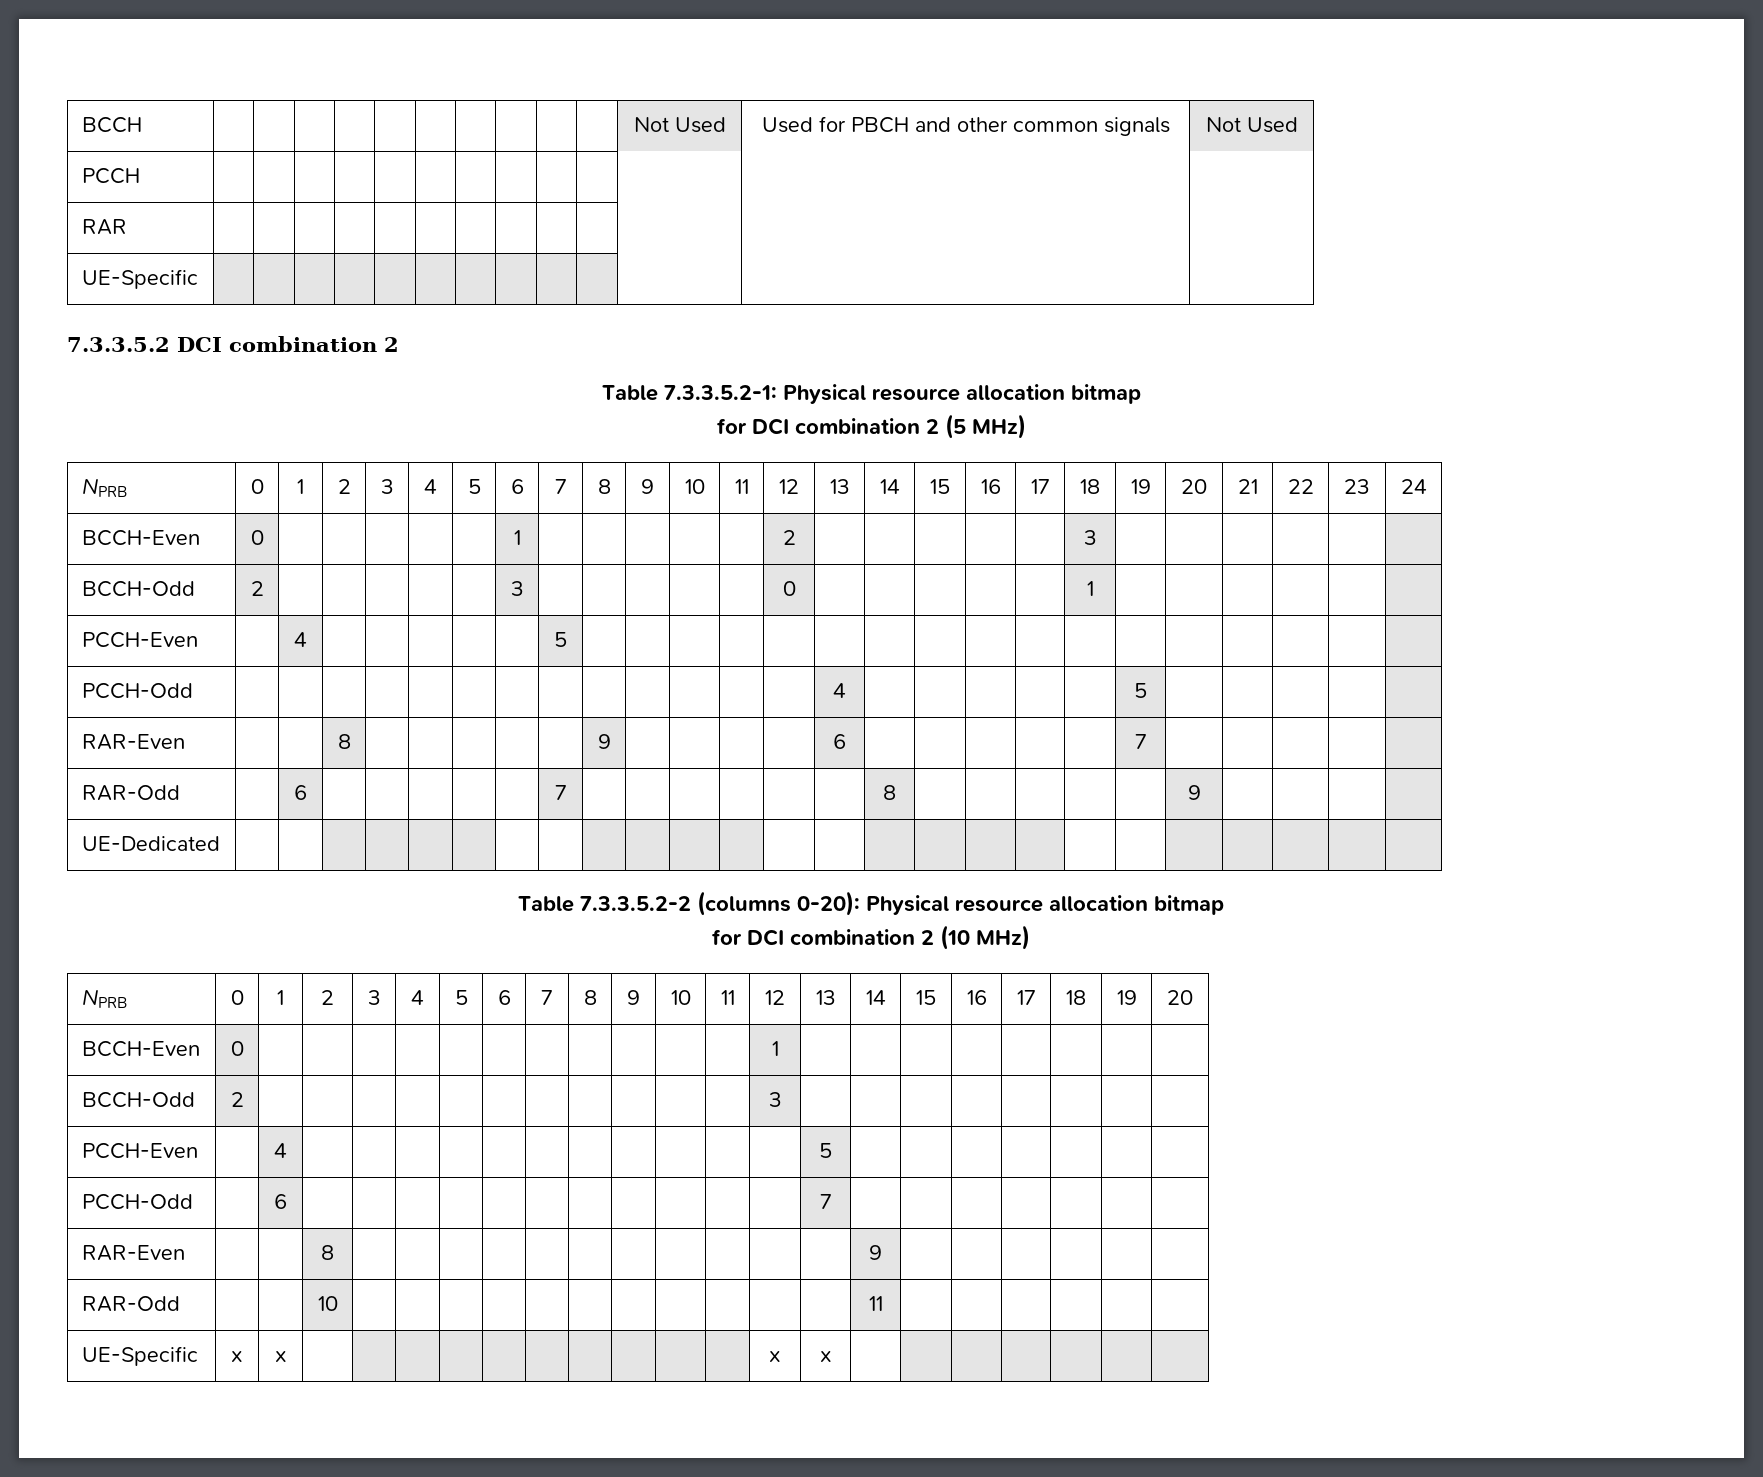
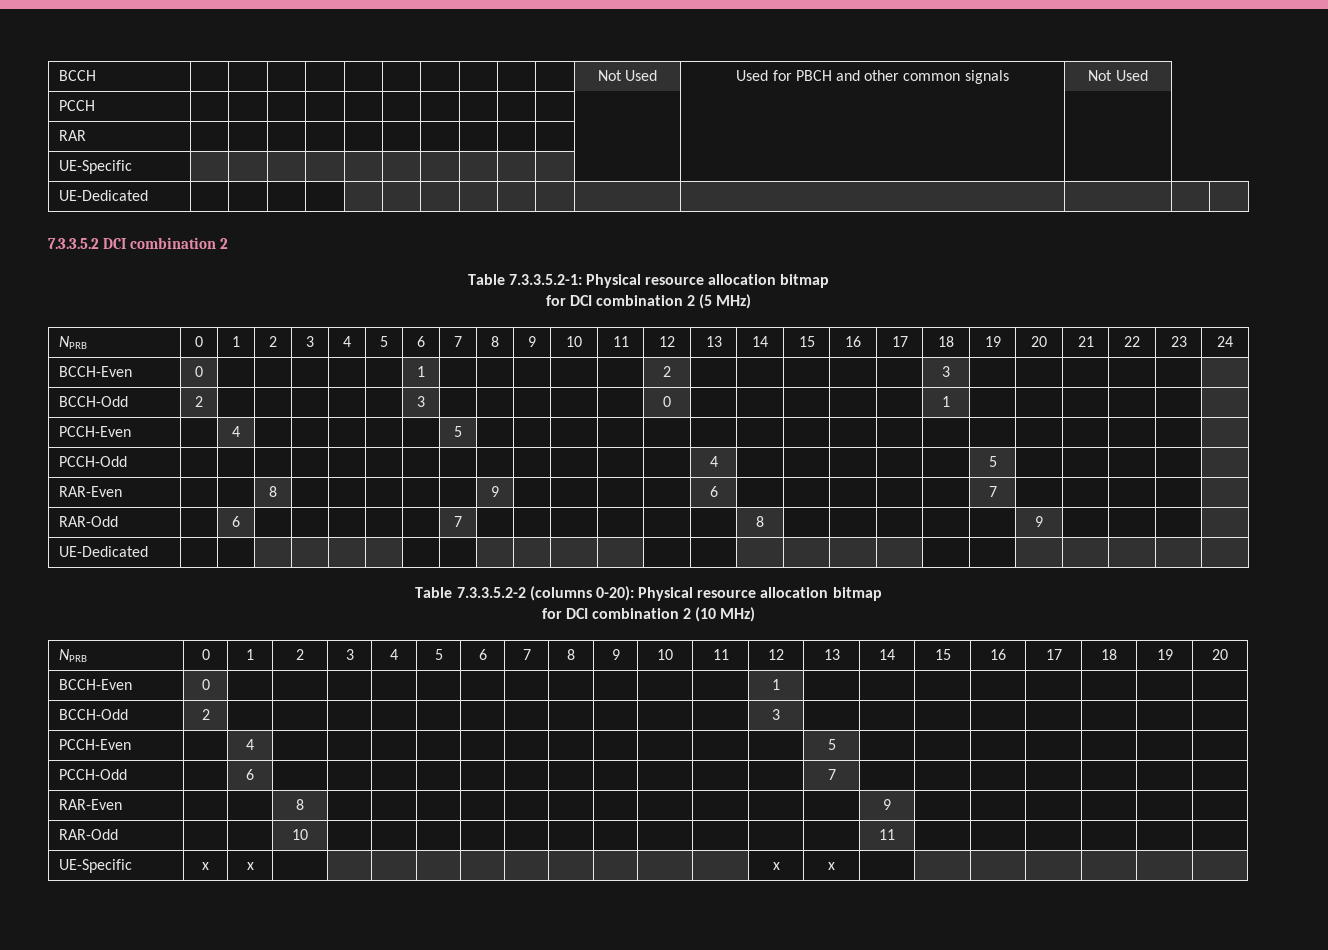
  UE-Specific | | | | | | | | | | | | |
+ UE-Dedicated | | | | | | | | | | | | | | |

